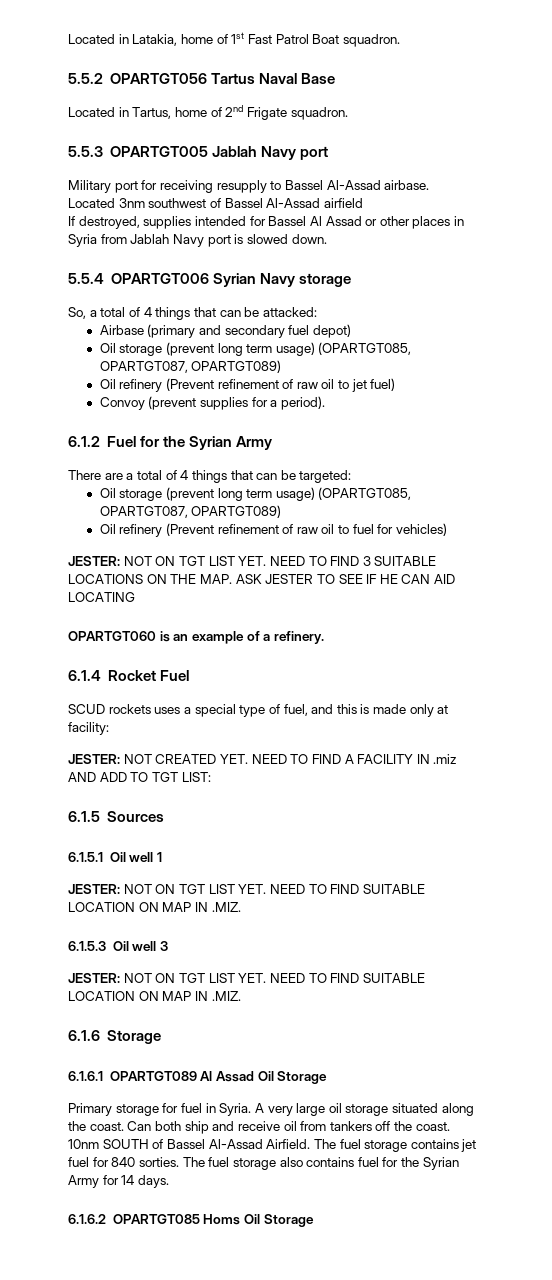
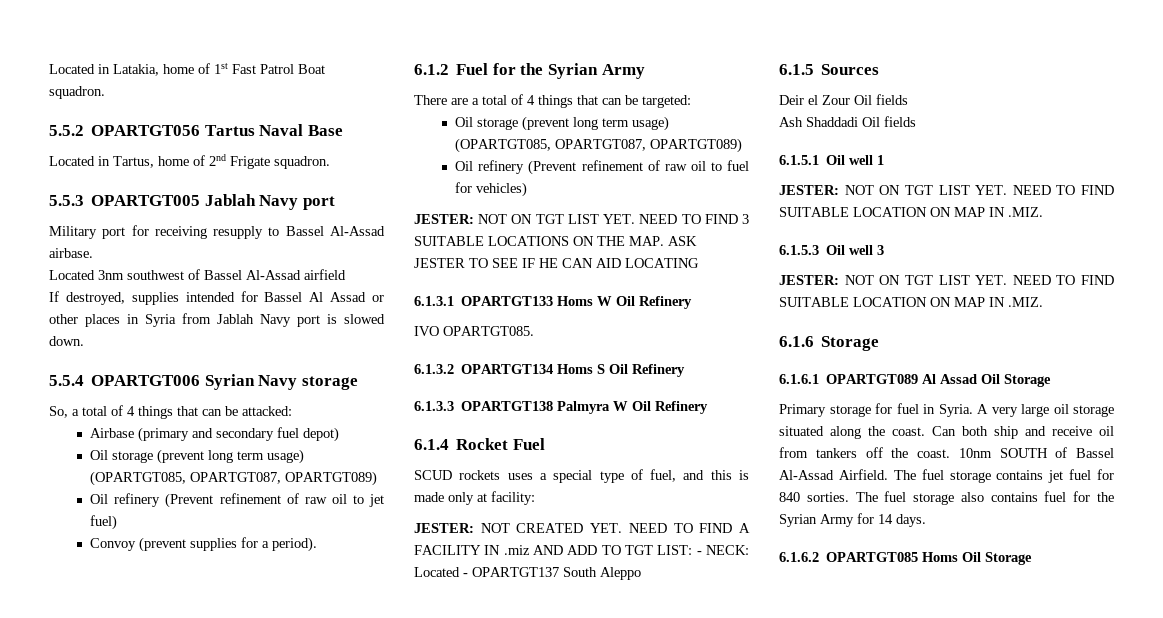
- OPARTGT060 is an example of a refinery.
+ 6.1.3.1 OPARTGT133 Homs W Oil Refinery
+ IVO OPARTGT085.
+ 6.1.3.2 OPARTGT134 Homs S Oil Refinery
+ 6.1.3.3 OPARTGT138 Palmyra W Oil Refinery
- JESTER: NOT CREATED YET. NEED TO FIND A FACILITY IN .miz AND ADD TO TGT LIST:
+ JESTER: NOT CREATED YET. NEED TO FIND A FACILITY IN .miz AND ADD TO TGT LIST: - NECK: Located - OPARTGT137 South Aleppo
  6.1.5 Sources
+ Deir el Zour Oil fields
+ Ash Shaddadi Oil fields

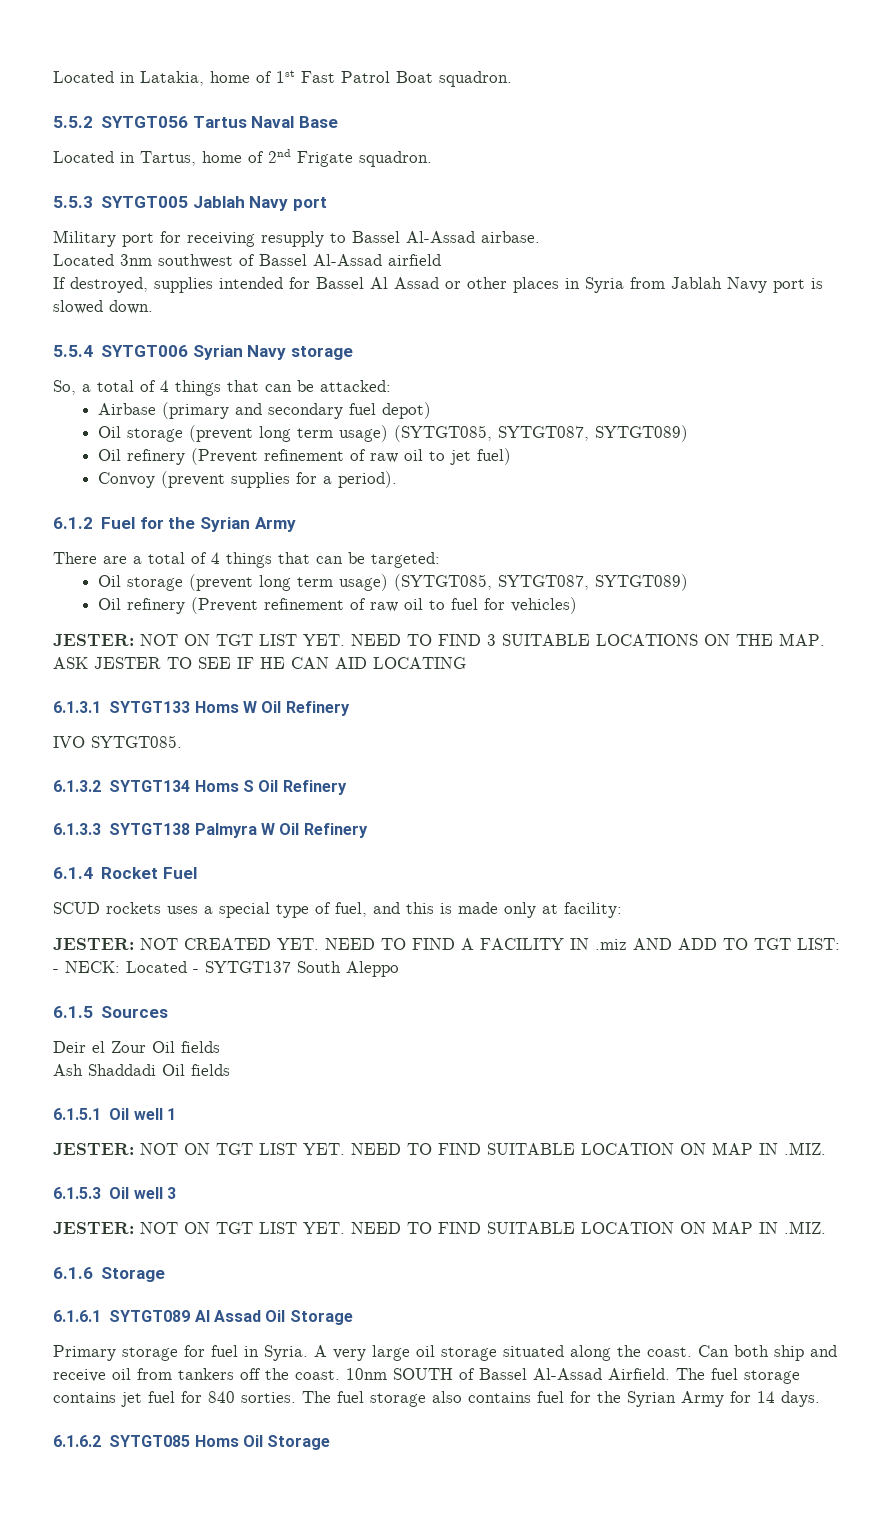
- 5.5.2 OPARTGT056 Tartus Naval Base
+ 5.5.2 SYTGT056 Tartus Naval Base
- 5.5.3 OPARTGT005 Jablah Navy port
+ 5.5.3 SYTGT005 Jablah Navy port
- 5.5.4 OPARTGT006 Syrian Navy storage
+ 5.5.4 SYTGT006 Syrian Navy storage
  Airbase (primary and secondary fuel depot)
- Oil storage (prevent long term usage) (OPARTGT085, OPARTGT087, OPARTGT089)
+ Oil storage (prevent long term usage) (SYTGT085, SYTGT087, SYTGT089)
  There are a total of 4 things that can be targeted:
- Oil storage (prevent long term usage) (OPARTGT085, OPARTGT087, OPARTGT089)
+ Oil storage (prevent long term usage) (SYTGT085, SYTGT087, SYTGT089)
- 6.1.3.1 OPARTGT133 Homs W Oil Refinery
+ 6.1.3.1 SYTGT133 Homs W Oil Refinery
- IVO OPARTGT085.
+ IVO SYTGT085.
- 6.1.3.2 OPARTGT134 Homs S Oil Refinery
+ 6.1.3.2 SYTGT134 Homs S Oil Refinery
- 6.1.3.3 OPARTGT138 Palmyra W Oil Refinery
+ 6.1.3.3 SYTGT138 Palmyra W Oil Refinery
- JESTER: NOT CREATED YET. NEED TO FIND A FACILITY IN .miz AND ADD TO TGT LIST: - NECK: Located - OPARTGT137 South Aleppo
+ JESTER: NOT CREATED YET. NEED TO FIND A FACILITY IN .miz AND ADD TO TGT LIST: - NECK: Located - SYTGT137 South Aleppo
- 6.1.6.1 OPARTGT089 Al Assad Oil Storage
+ 6.1.6.1 SYTGT089 Al Assad Oil Storage
- 6.1.6.2 OPARTGT085 Homs Oil Storage
+ 6.1.6.2 SYTGT085 Homs Oil Storage

